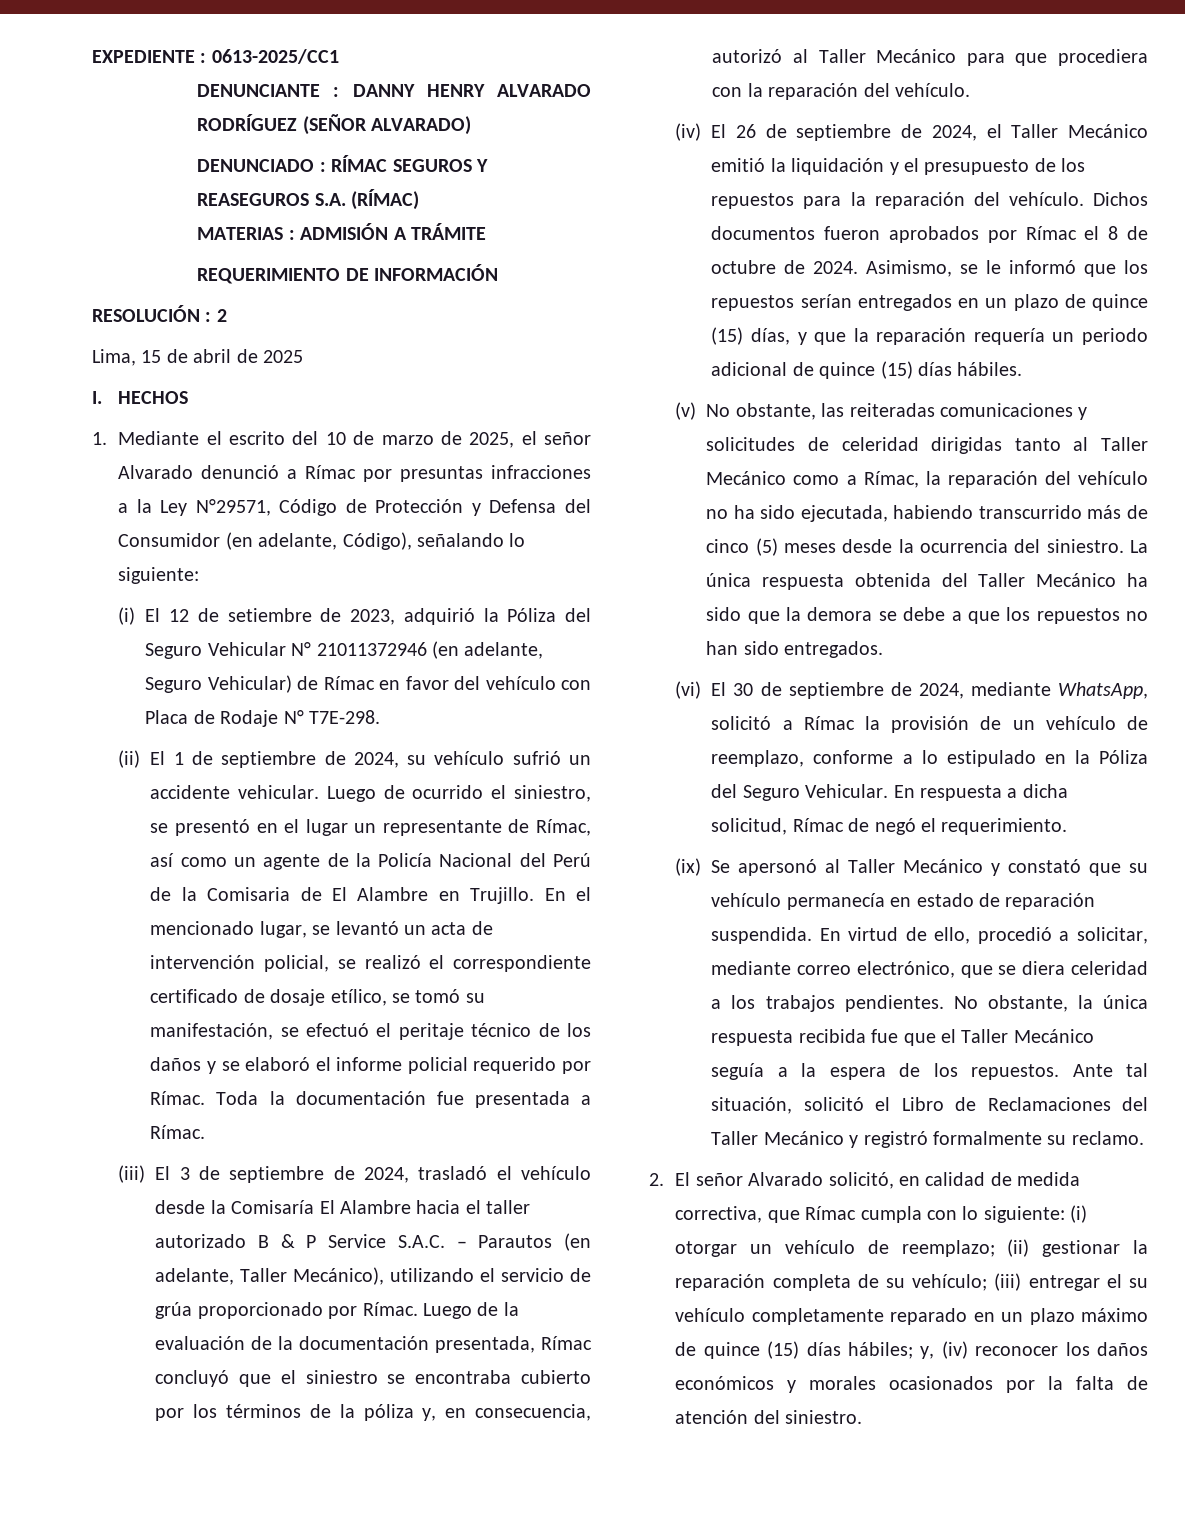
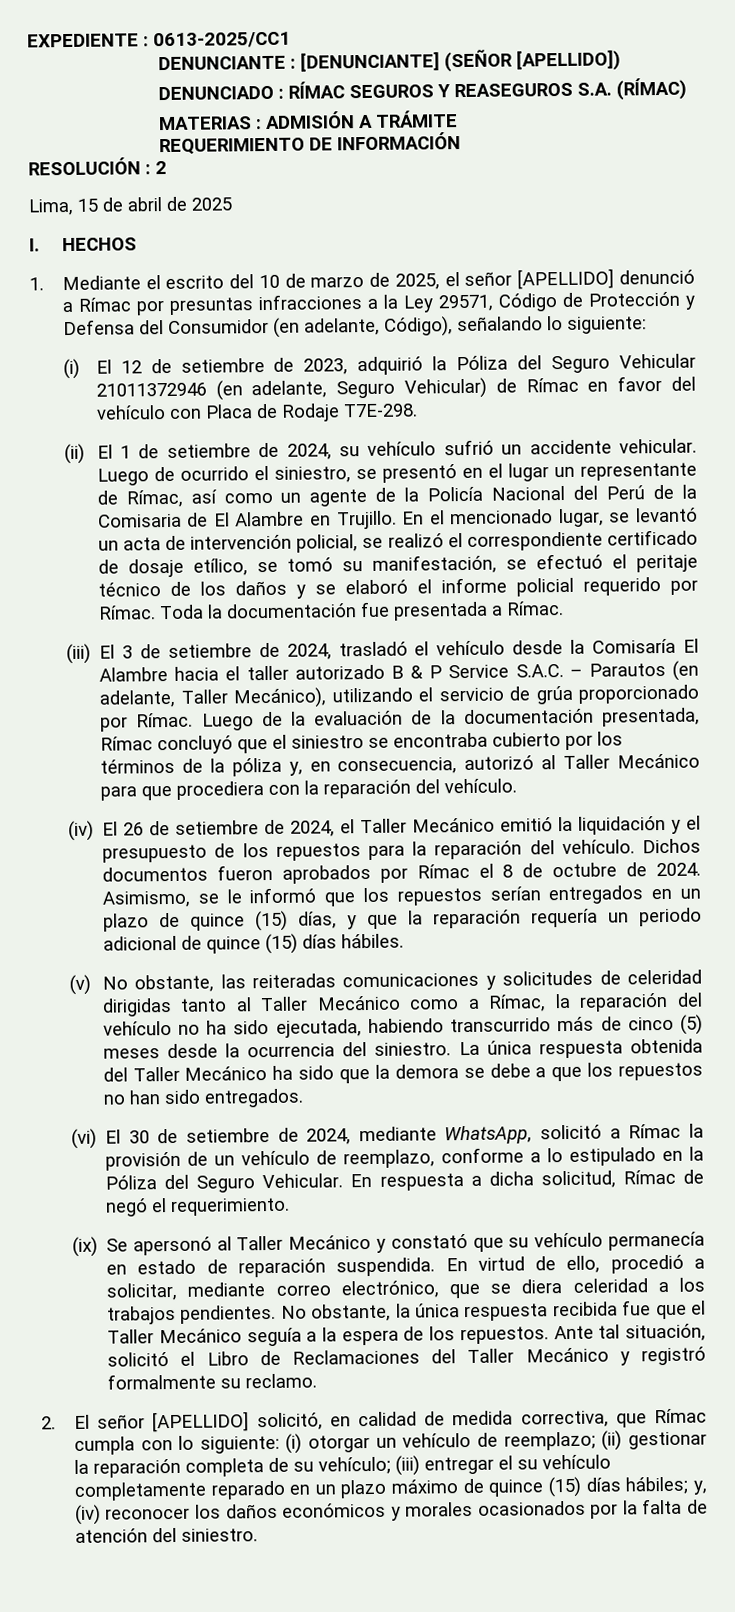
- DENUNCIANTE : DANNY HENRY ALVARADO RODRÍGUEZ (SEÑOR ALVARADO)
+ DENUNCIANTE : [DENUNCIANTE] (SEÑOR [APELLIDO])
- 1. Mediante el escrito del 10 de marzo de 2025, el señor Alvarado denunció a Rímac por presuntas infracciones a la Ley N°29571, Código de Protección y Defensa del Consumidor (en adelante, Código), señalando lo siguiente:
+ 1. Mediante el escrito del 10 de marzo de 2025, el señor [APELLIDO] denunció a Rímac por presuntas infracciones a la Ley 29571, Código de Protección y Defensa del Consumidor (en adelante, Código), señalando lo siguiente:
- (i) El 12 de setiembre de 2023, adquirió la Póliza del Seguro Vehicular N° 21011372946 (en adelante, Seguro Vehicular) de Rímac en favor del vehículo con Placa de Rodaje N° T7E-298.
+ (i) El 12 de setiembre de 2023, adquirió la Póliza del Seguro Vehicular 21011372946 (en adelante, Seguro Vehicular) de Rímac en favor del vehículo con Placa de Rodaje T7E-298.
- (ii) El 1 de septiembre de 2024, su vehículo sufrió un accidente vehicular.
+ (ii) El 1 de setiembre de 2024, su vehículo sufrió un accidente vehicular.
- (iii) El 3 de septiembre de 2024, trasladó el vehículo desde la Comisaría El Alambre hacia el taller autorizado B & P Service S.A.C. – Parautos (en adelante, Taller Mecánico), utilizando el servicio de grúa proporcionado por Rímac.
+ (iii) El 3 de setiembre de 2024, trasladó el vehículo desde la Comisaría El Alambre hacia el taller autorizado B & P Service S.A.C. – Parautos (en adelante, Taller Mecánico), utilizando el servicio de grúa proporcionado por Rímac.
- (iv) El 26 de septiembre de 2024, el Taller Mecánico emitió la liquidación y el presupuesto de los repuestos para la reparación del vehículo.
+ (iv) El 26 de setiembre de 2024, el Taller Mecánico emitió la liquidación y el presupuesto de los repuestos para la reparación del vehículo.
- (vi) El 30 de septiembre de 2024, mediante WhatsApp, solicitó a Rímac la provisión de un vehículo de reemplazo, conforme a lo estipulado en la Póliza del Seguro Vehicular.
+ (vi) El 30 de setiembre de 2024, mediante WhatsApp, solicitó a Rímac la provisión de un vehículo de reemplazo, conforme a lo estipulado en la Póliza del Seguro Vehicular.
- 2. El señor Alvarado solicitó, en calidad de medida correctiva, que Rímac cumpla con lo siguiente:
+ 2. El señor [APELLIDO] solicitó, en calidad de medida correctiva, que Rímac cumpla con lo siguiente:

